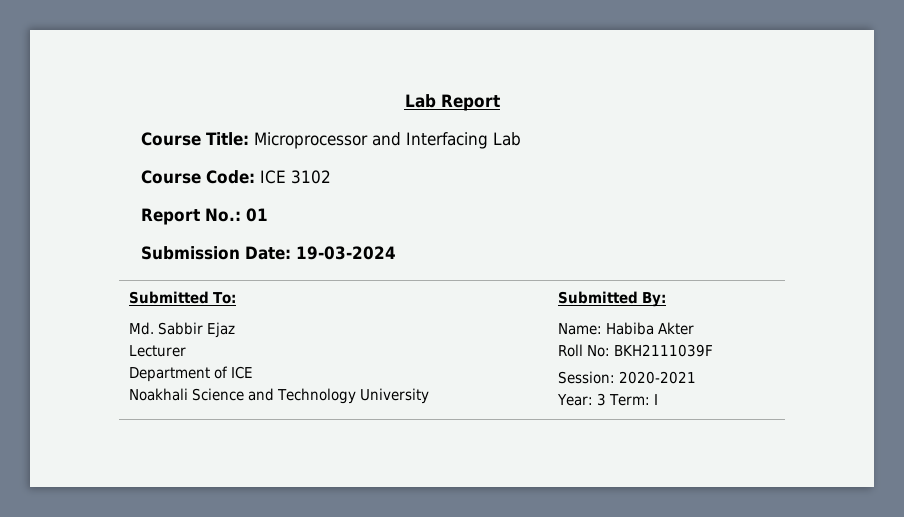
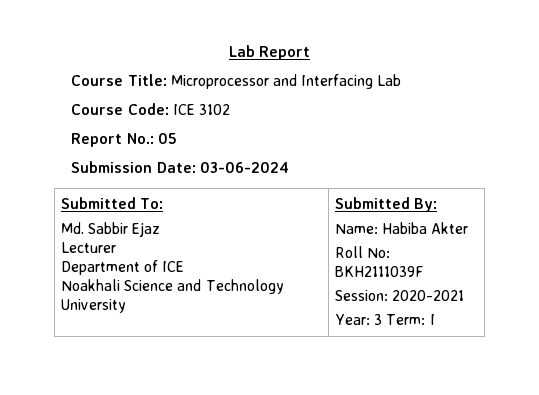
- Report No.: 01
+ Report No.: 05
- Submission Date: 19-03-2024
+ Submission Date: 03-06-2024

